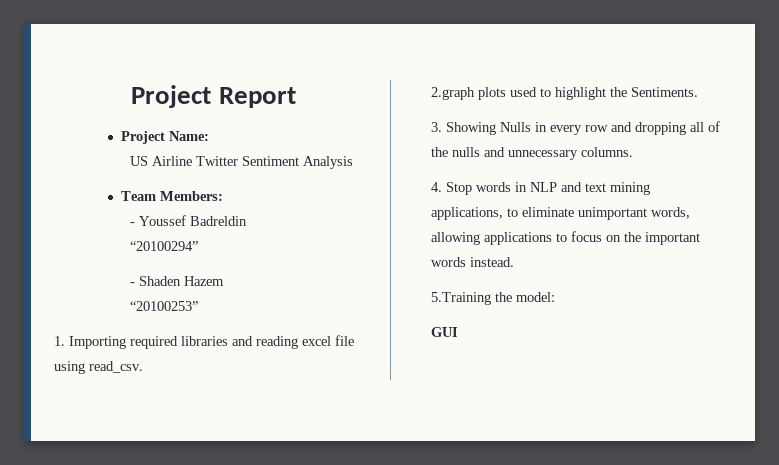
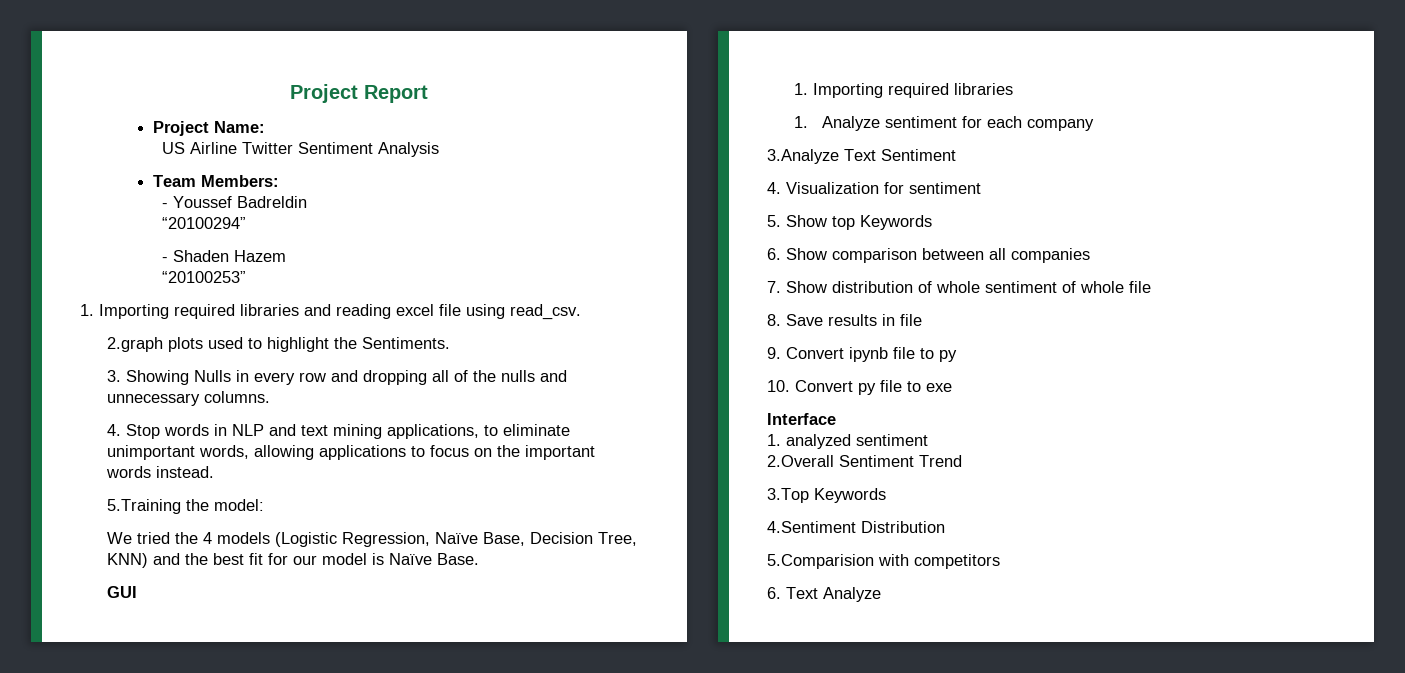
+ We tried the 4 models (Logistic Regression, Naïve Base, Decision Tree, KNN) and the best fit for our model is Naïve Base.
  GUI
+ 1. Importing required libraries
+ 1. Analyze sentiment for each company
+ 3.Analyze Text Sentiment
+ 4. Visualization for sentiment
+ 5. Show top Keywords
+ 6. Show comparison between all companies
+ 7. Show distribution of whole sentiment of whole file
+ 8. Save results in file
+ 9. Convert ipynb file to py
+ 10. Convert py file to exe
+ Interface
+ 1. analyzed sentiment
+ 2.Overall Sentiment Trend
+ 3.Top Keywords
+ 4.Sentiment Distribution
+ 5.Comparision with competitors
+ 6. Text Analyze

